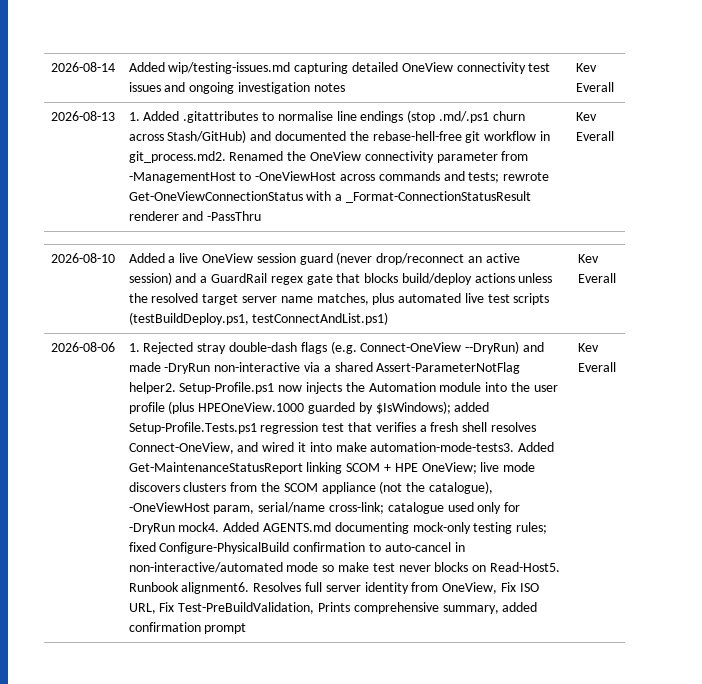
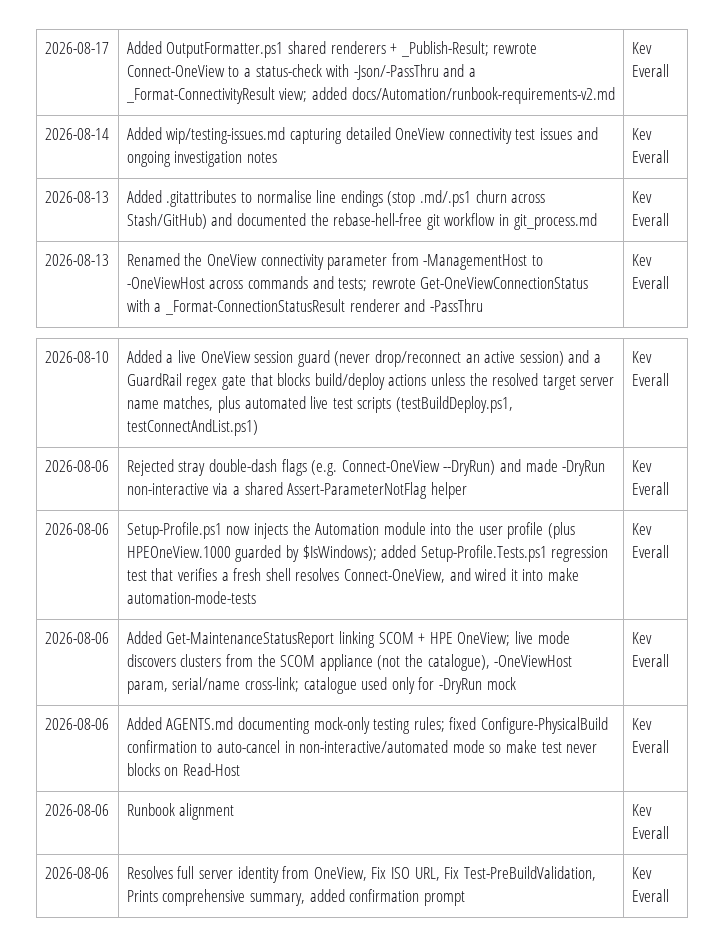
+ 2026-08-17 | Added OutputFormatter.ps1 shared renderers + _Publish-Result; rewrote Connect-OneView to a status-check with -Json/-PassThru and a _Format-ConnectivityResult view; added docs/Automation/runbook-requirements-v2.md | Kev Everall
- 1. Added .gitattributes to normalise line endings (stop .md/.ps1 churn across Stash/GitHub) and documented the rebase-hell-free git workflow in git_process.md2. Renamed the OneView connectivity parameter from -ManagementHost to -OneViewHost across commands and tests; rewrote Get-OneViewConnectionStatus with a _Format-ConnectionStatusResult renderer and -PassThru | Kev Everall
+ Added .gitattributes to normalise line endings (stop .md/.ps1 churn across Stash/GitHub) and documented the rebase-hell-free git workflow in git_process.md | Kev Everall
+ 2026-08-13 | Renamed the OneView connectivity parameter from -ManagementHost to -OneViewHost across commands and tests; rewrote Get-OneViewConnectionStatus with a _Format-ConnectionStatusResult renderer and -PassThru | Kev Everall
- 1. Rejected stray double-dash flags (e.g. Connect-OneView --DryRun) and made -DryRun non-interactive via a shared Assert-ParameterNotFlag helper2. Setup-Profile.ps1 now injects the Automation module into the user profile (plus HPEOneView.1000 guarded by $IsWindows); added Setup-Profile.Tests.ps1 regression test that verifies a fresh shell resolves Connect-OneView, and wired it into make automation-mode-tests3. Added Get-MaintenanceStatusReport linking SCOM + HPE OneView; live mode discovers clusters from the SCOM appliance (not the catalogue), -OneViewHost param, serial/name cross-link; catalogue used only for -DryRun mock4. Added AGENTS.md documenting mock-only testing rules; fixed Configure-PhysicalBuild confirmation to auto-cancel in non-interactive/automated mode so make test never blocks on Read-Host5. Runbook alignment6. Resolves full server identity from OneView, Fix ISO URL, Fix Test-PreBuildValidation, Prints comprehensive summary, added confirmation prompt | Kev Everall
+ Rejected stray double-dash flags (e.g. Connect-OneView --DryRun) and made -DryRun non-interactive via a shared Assert-ParameterNotFlag helper | Kev Everall
+ 2026-08-06 | Setup-Profile.ps1 now injects the Automation module into the user profile (plus HPEOneView.1000 guarded by $IsWindows); added Setup-Profile.Tests.ps1 regression test that verifies a fresh shell resolves Connect-OneView, and wired it into make automation-mode-tests | Kev Everall
+ 2026-08-06 | Added Get-MaintenanceStatusReport linking SCOM + HPE OneView; live mode discovers clusters from the SCOM appliance (not the catalogue), -OneViewHost param, serial/name cross-link; catalogue used only for -DryRun mock | Kev Everall
+ 2026-08-06 | Added AGENTS.md documenting mock-only testing rules; fixed Configure-PhysicalBuild confirmation to auto-cancel in non-interactive/automated mode so make test never blocks on Read-Host | Kev Everall
+ 2026-08-06 | Runbook alignment | Kev Everall
+ 2026-08-06 | Resolves full server identity from OneView, Fix ISO URL, Fix Test-PreBuildValidation, Prints comprehensive summary, added confirmation prompt | Kev Everall

